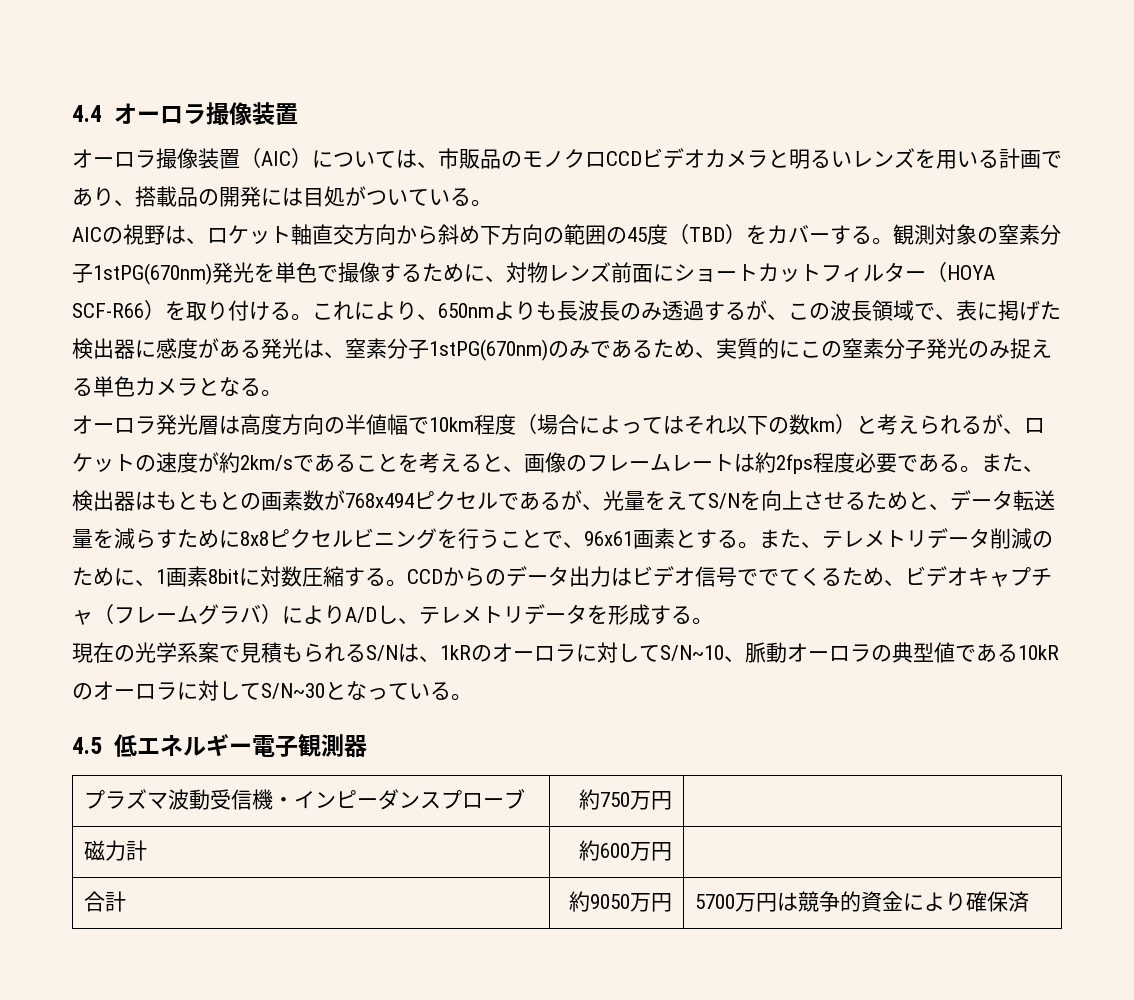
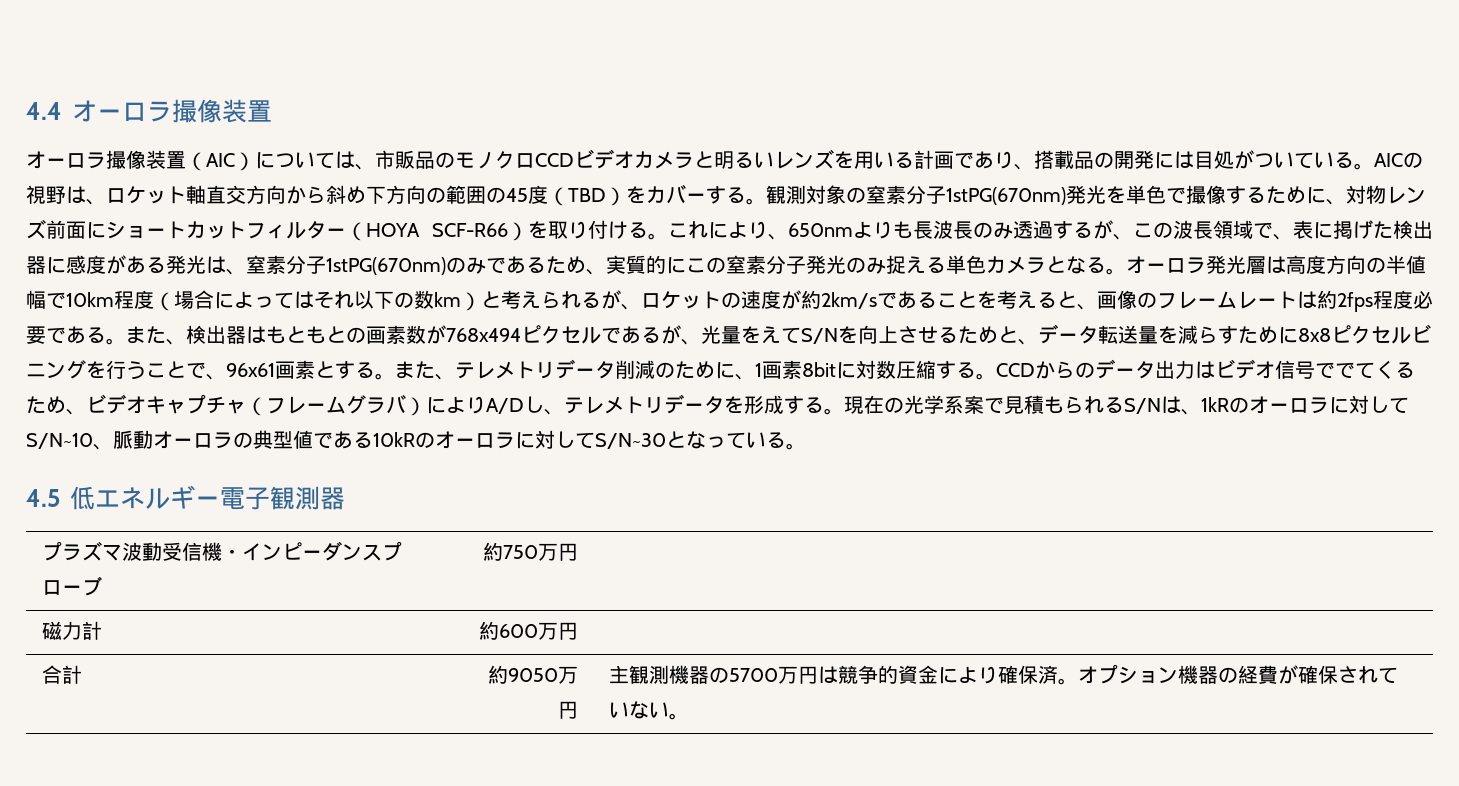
- オーロラ撮像装置（AIC）については、市販品のモノクロCCDビデオカメラと明るいレンズを用いる計画であり、搭載品の開発には目処がついている。
- AICの視野は、ロケット軸直交方向から斜め下方向の範囲の45度（TBD）をカバーする。
+ オーロラ撮像装置（AIC）については、市販品のモノクロCCDビデオカメラと明るいレンズを用いる計画であり、搭載品の開発には目処がついている。AICの視野は、ロケット軸直交方向から斜め下方向の範囲の45度（TBD）をカバーする。
- これにより、650nmよりも長波長のみ透過するが、この波長領域で、表に掲げた検出器に感度がある発光は、窒素分子1stPG(670nm)のみであるため、実質的にこの窒素分子発光のみ捉える単色カメラとなる。
- オーロラ発光層は高度方向の半値幅で10km程度（場合によってはそれ以下の数km）と考えられるが、ロケットの速度が約2km/sであることを考えると、画像のフレームレートは約2fps程度必要である。
+ これにより、650nmよりも長波長のみ透過するが、この波長領域で、表に掲げた検出器に感度がある発光は、窒素分子1stPG(670nm)のみであるため、実質的にこの窒素分子発光のみ捉える単色カメラとなる。オーロラ発光層は高度方向の半値幅で10km程度（場合によってはそれ以下の数km）と考えられるが、ロケットの速度が約2km/sであることを考えると、画像のフレームレートは約2fps程度必要である。
- CCDからのデータ出力はビデオ信号ででてくるため、ビデオキャプチャ（フレームグラバ）によりA/Dし、テレメトリデータを形成する。
- 現在の光学系案で見積もられるS/Nは、1kRのオーロラに対してS/N~10、脈動オーロラの典型値である10kRのオーロラに対してS/N~30となっている。
+ CCDからのデータ出力はビデオ信号ででてくるため、ビデオキャプチャ（フレームグラバ）によりA/Dし、テレメトリデータを形成する。現在の光学系案で見積もられるS/Nは、1kRのオーロラに対してS/N~10、脈動オーロラの典型値である10kRのオーロラに対してS/N~30となっている。
- 合計 | 約9050万円 | 5700万円は競争的資金により確保済
+ 合計 | 約9050万円 | 主観測機器の5700万円は競争的資金により確保済。オプション機器の経費が確保されていない。

